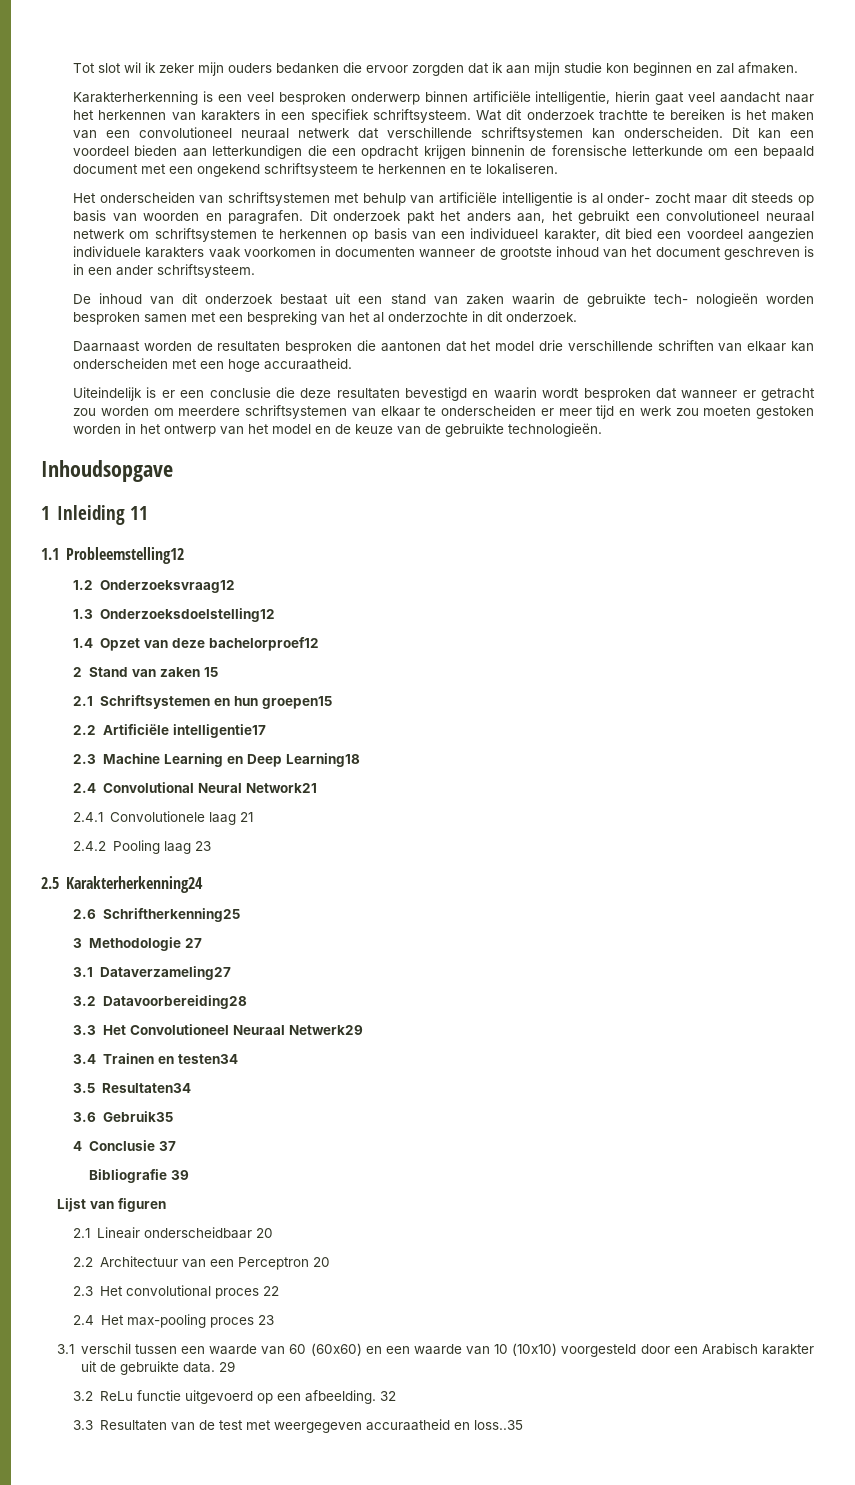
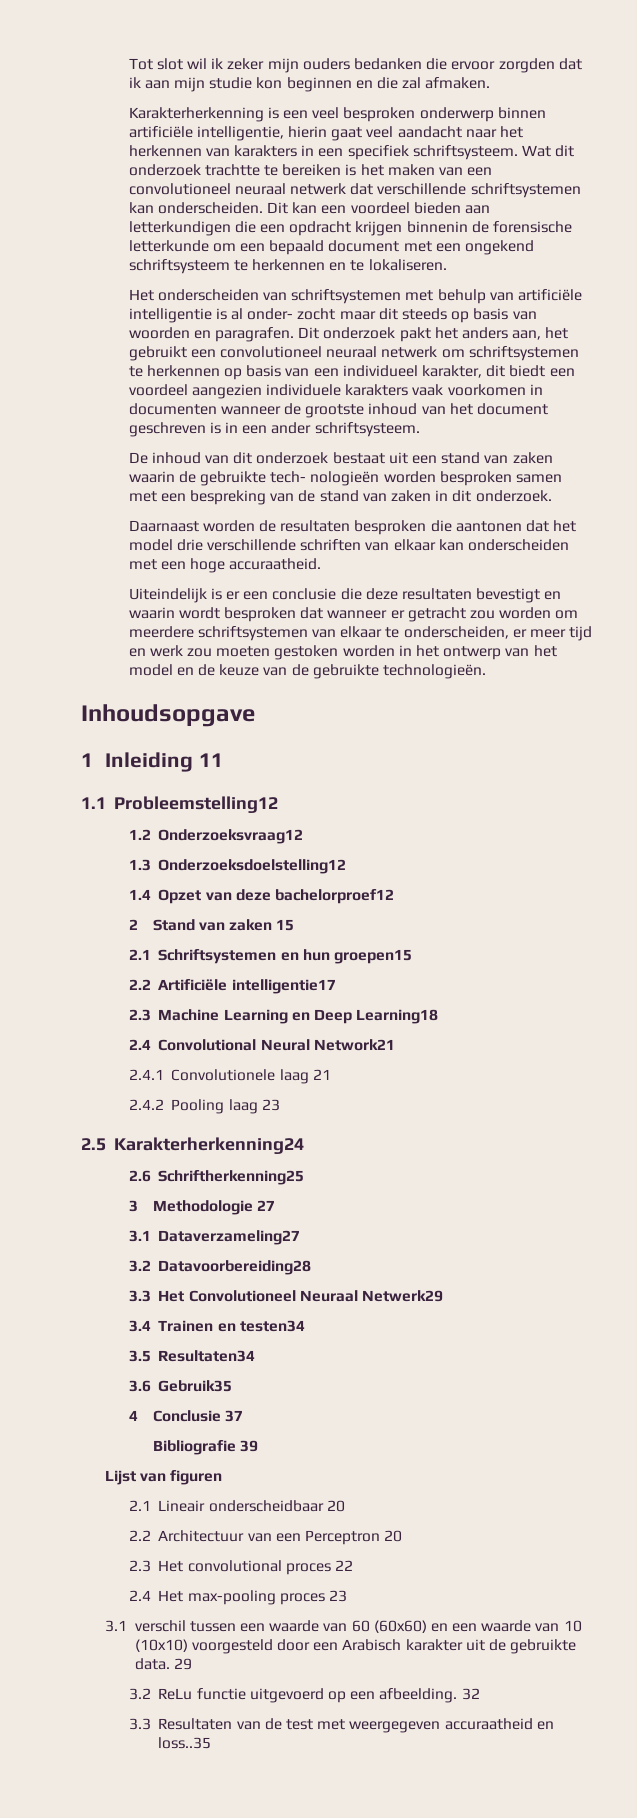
- Tot slot wil ik zeker mijn ouders bedanken die ervoor zorgden dat ik aan mijn studie kon beginnen en zal afmaken.
+ Tot slot wil ik zeker mijn ouders bedanken die ervoor zorgden dat ik aan mijn studie kon beginnen en die zal afmaken.
- Dit onderzoek pakt het anders aan, het gebruikt een convolutioneel neuraal netwerk om schriftsystemen te herkennen op basis van een individueel karakter, dit bied een voordeel aangezien individuele karakters vaak voorkomen in documenten wanneer de grootste inhoud van het document geschreven is in een ander schriftsysteem.
+ Dit onderzoek pakt het anders aan, het gebruikt een convolutioneel neuraal netwerk om schriftsystemen te herkennen op basis van een individueel karakter, dit biedt een voordeel aangezien individuele karakters vaak voorkomen in documenten wanneer de grootste inhoud van het document geschreven is in een ander schriftsysteem.
- De inhoud van dit onderzoek bestaat uit een stand van zaken waarin de gebruikte tech- nologieën worden besproken samen met een bespreking van het al onderzochte in dit onderzoek.
+ De inhoud van dit onderzoek bestaat uit een stand van zaken waarin de gebruikte tech- nologieën worden besproken samen met een bespreking van de stand van zaken in dit onderzoek.
- Uiteindelijk is er een conclusie die deze resultaten bevestigd en waarin wordt besproken dat wanneer er getracht zou worden om meerdere schriftsystemen van elkaar te onderscheiden er meer tijd en werk zou moeten gestoken worden in het ontwerp van het model en de keuze van de gebruikte technologieën.
+ Uiteindelijk is er een conclusie die deze resultaten bevestigt en waarin wordt besproken dat wanneer er getracht zou worden om meerdere schriftsystemen van elkaar te onderscheiden, er meer tijd en werk zou moeten gestoken worden in het ontwerp van het model en de keuze van de gebruikte technologieën.

